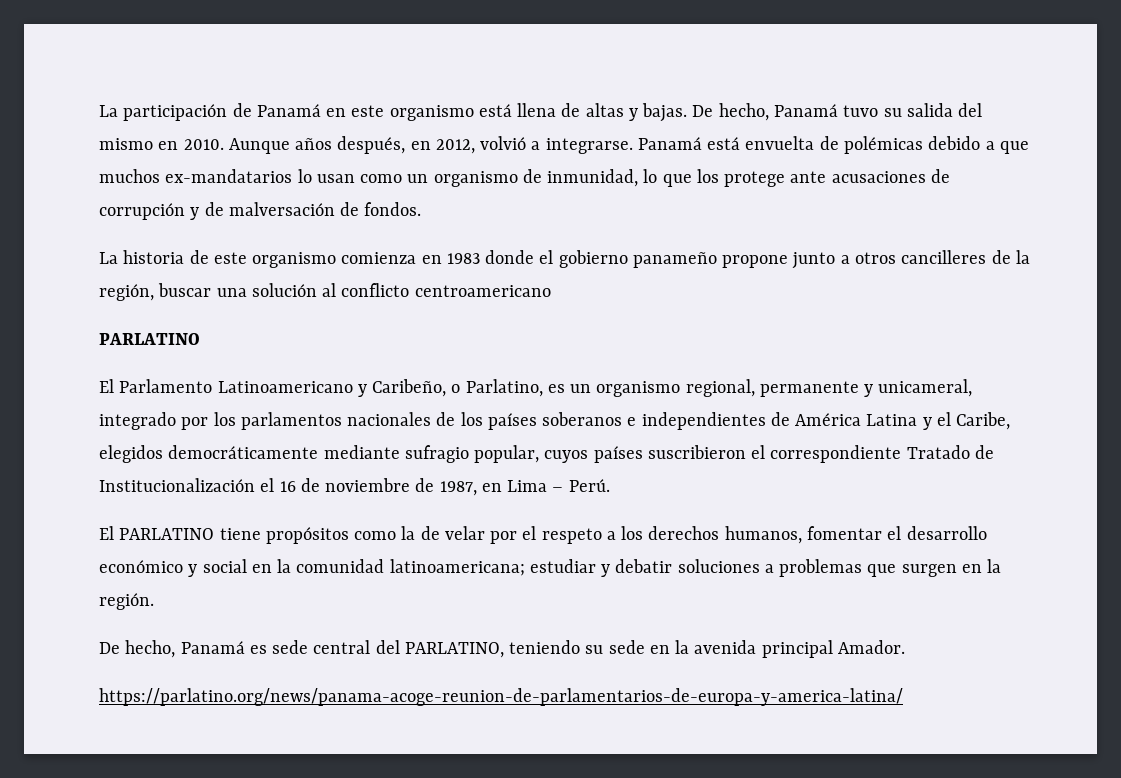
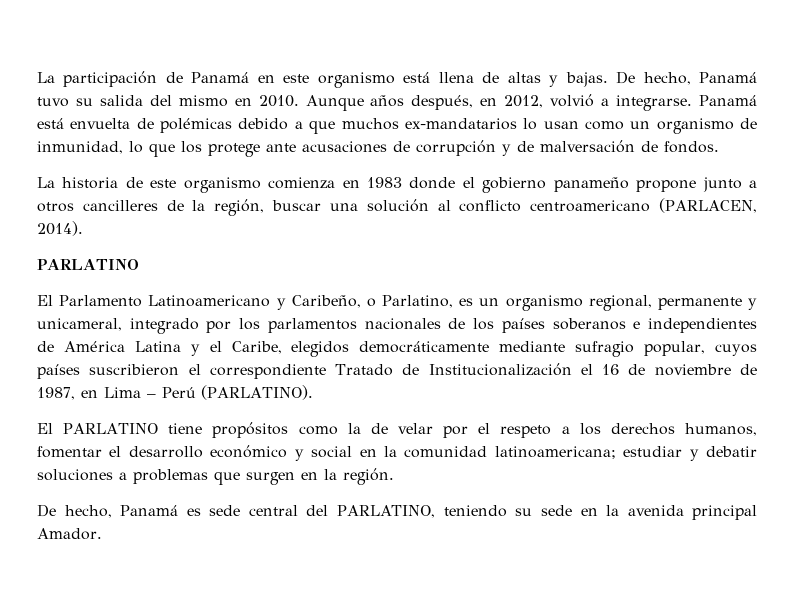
- La historia de este organismo comienza en 1983 donde el gobierno panameño propone junto a otros cancilleres de la región, buscar una solución al conflicto centroamericano
+ La historia de este organismo comienza en 1983 donde el gobierno panameño propone junto a otros cancilleres de la región, buscar una solución al conflicto centroamericano (PARLACEN, 2014).
- El Parlamento Latinoamericano y Caribeño, o Parlatino, es un organismo regional, permanente y unicameral, integrado por los parlamentos nacionales de los países soberanos e independientes de América Latina y el Caribe, elegidos democráticamente mediante sufragio popular, cuyos países suscribieron el correspondiente Tratado de Institucionalización el 16 de noviembre de 1987, en Lima – Perú.
+ El Parlamento Latinoamericano y Caribeño, o Parlatino, es un organismo regional, permanente y unicameral, integrado por los parlamentos nacionales de los países soberanos e independientes de América Latina y el Caribe, elegidos democráticamente mediante sufragio popular, cuyos países suscribieron el correspondiente Tratado de Institucionalización el 16 de noviembre de 1987, en Lima – Perú (PARLATINO).
- https://parlatino.org/news/panama-acoge-reunion-de-parlamentarios-de-europa-y-america-latina/

